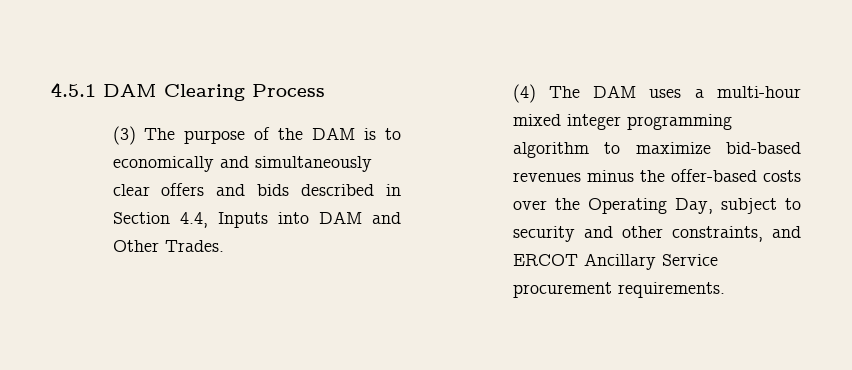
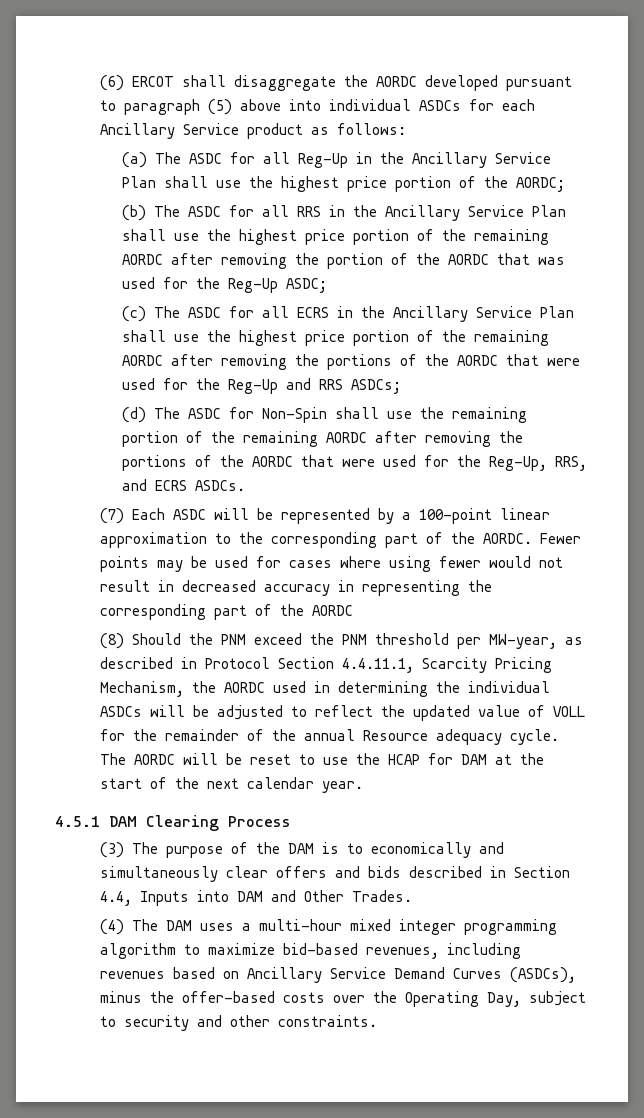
+ (6) ERCOT shall disaggregate the AORDC developed pursuant to paragraph (5) above into individual ASDCs for each Ancillary Service product as follows:
+ (a) The ASDC for all Reg-Up in the Ancillary Service Plan shall use the highest price portion of the AORDC;
+ (b) The ASDC for all RRS in the Ancillary Service Plan shall use the highest price portion of the remaining AORDC after removing the portion of the AORDC that was used for the Reg-Up ASDC;
+ (c) The ASDC for all ECRS in the Ancillary Service Plan shall use the highest price portion of the remaining AORDC after removing the portions of the AORDC that were used for the Reg-Up and RRS ASDCs;
+ (d) The ASDC for Non-Spin shall use the remaining portion of the remaining AORDC after removing the portions of the AORDC that were used for the Reg-Up, RRS, and ECRS ASDCs.
+ (7) Each ASDC will be represented by a 100-point linear approximation to the corresponding part of the AORDC. Fewer points may be used for cases where using fewer would not result in decreased accuracy in representing the corresponding part of the AORDC
+ (8) Should the PNM exceed the PNM threshold per MW-year, as described in Protocol Section 4.4.11.1, Scarcity Pricing Mechanism, the AORDC used in determining the individual ASDCs will be adjusted to reflect the updated value of VOLL for the remainder of the annual Resource adequacy cycle. The AORDC will be reset to use the HCAP for DAM at the start of the next calendar year.
- (4) The DAM uses a multi-hour mixed integer programming algorithm to maximize bid-based revenues minus the offer-based costs over the Operating Day, subject to security and other constraints, and ERCOT Ancillary Service procurement requirements.
+ (4) The DAM uses a multi-hour mixed integer programming algorithm to maximize bid-based revenues, including revenues based on Ancillary Service Demand Curves (ASDCs), minus the offer-based costs over the Operating Day, subject to security and other constraints.

